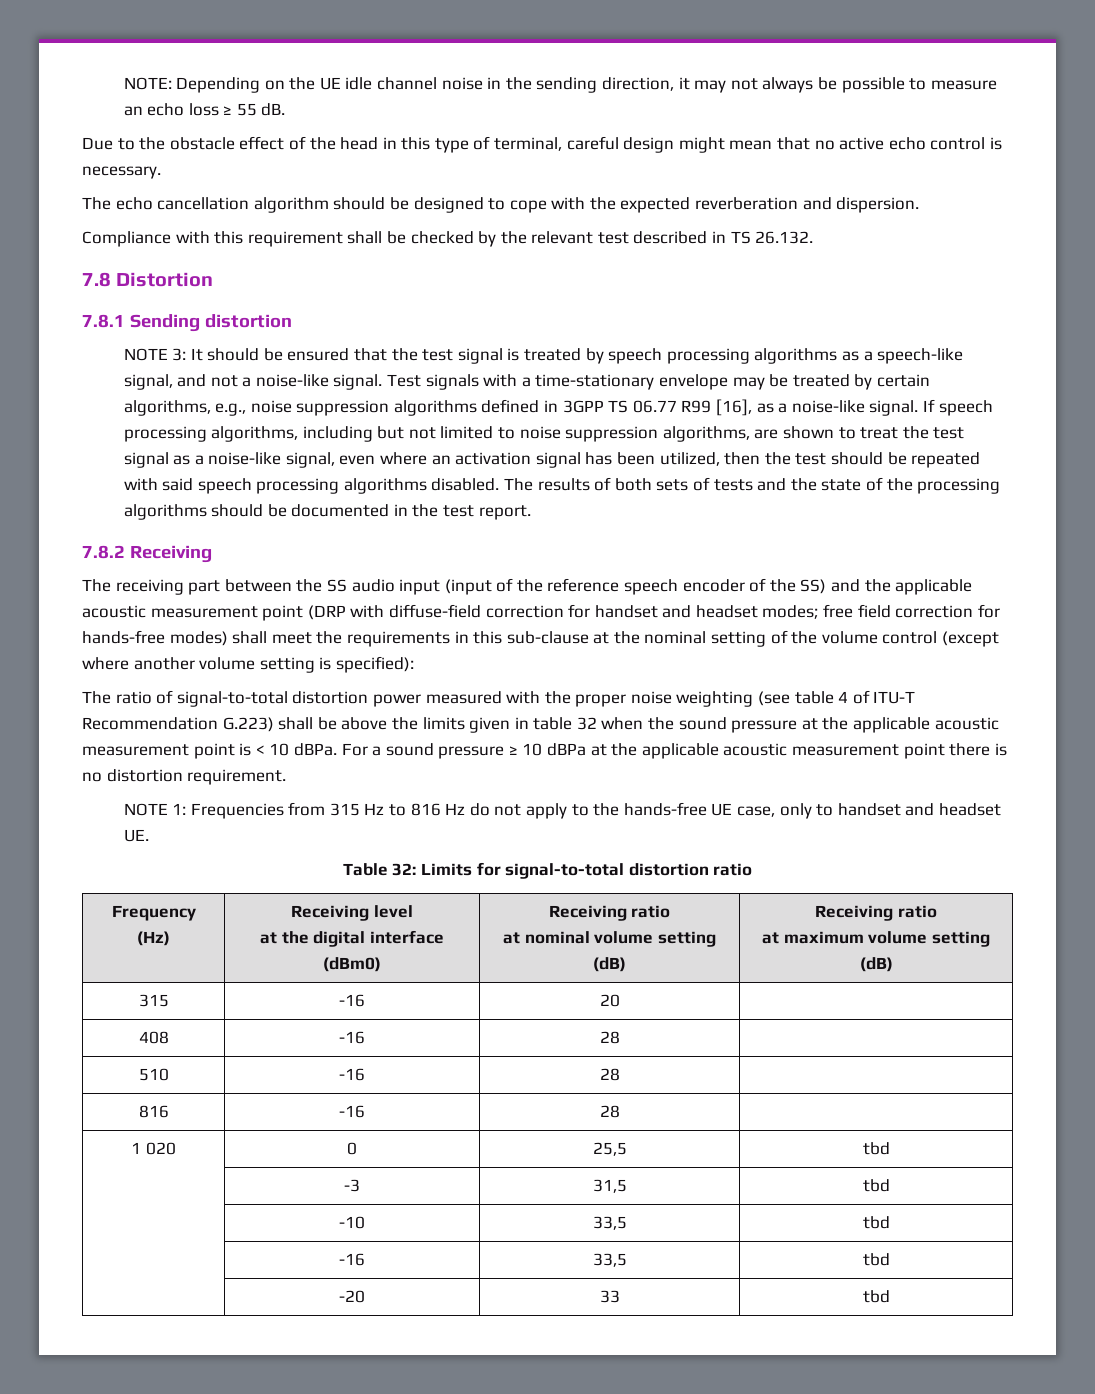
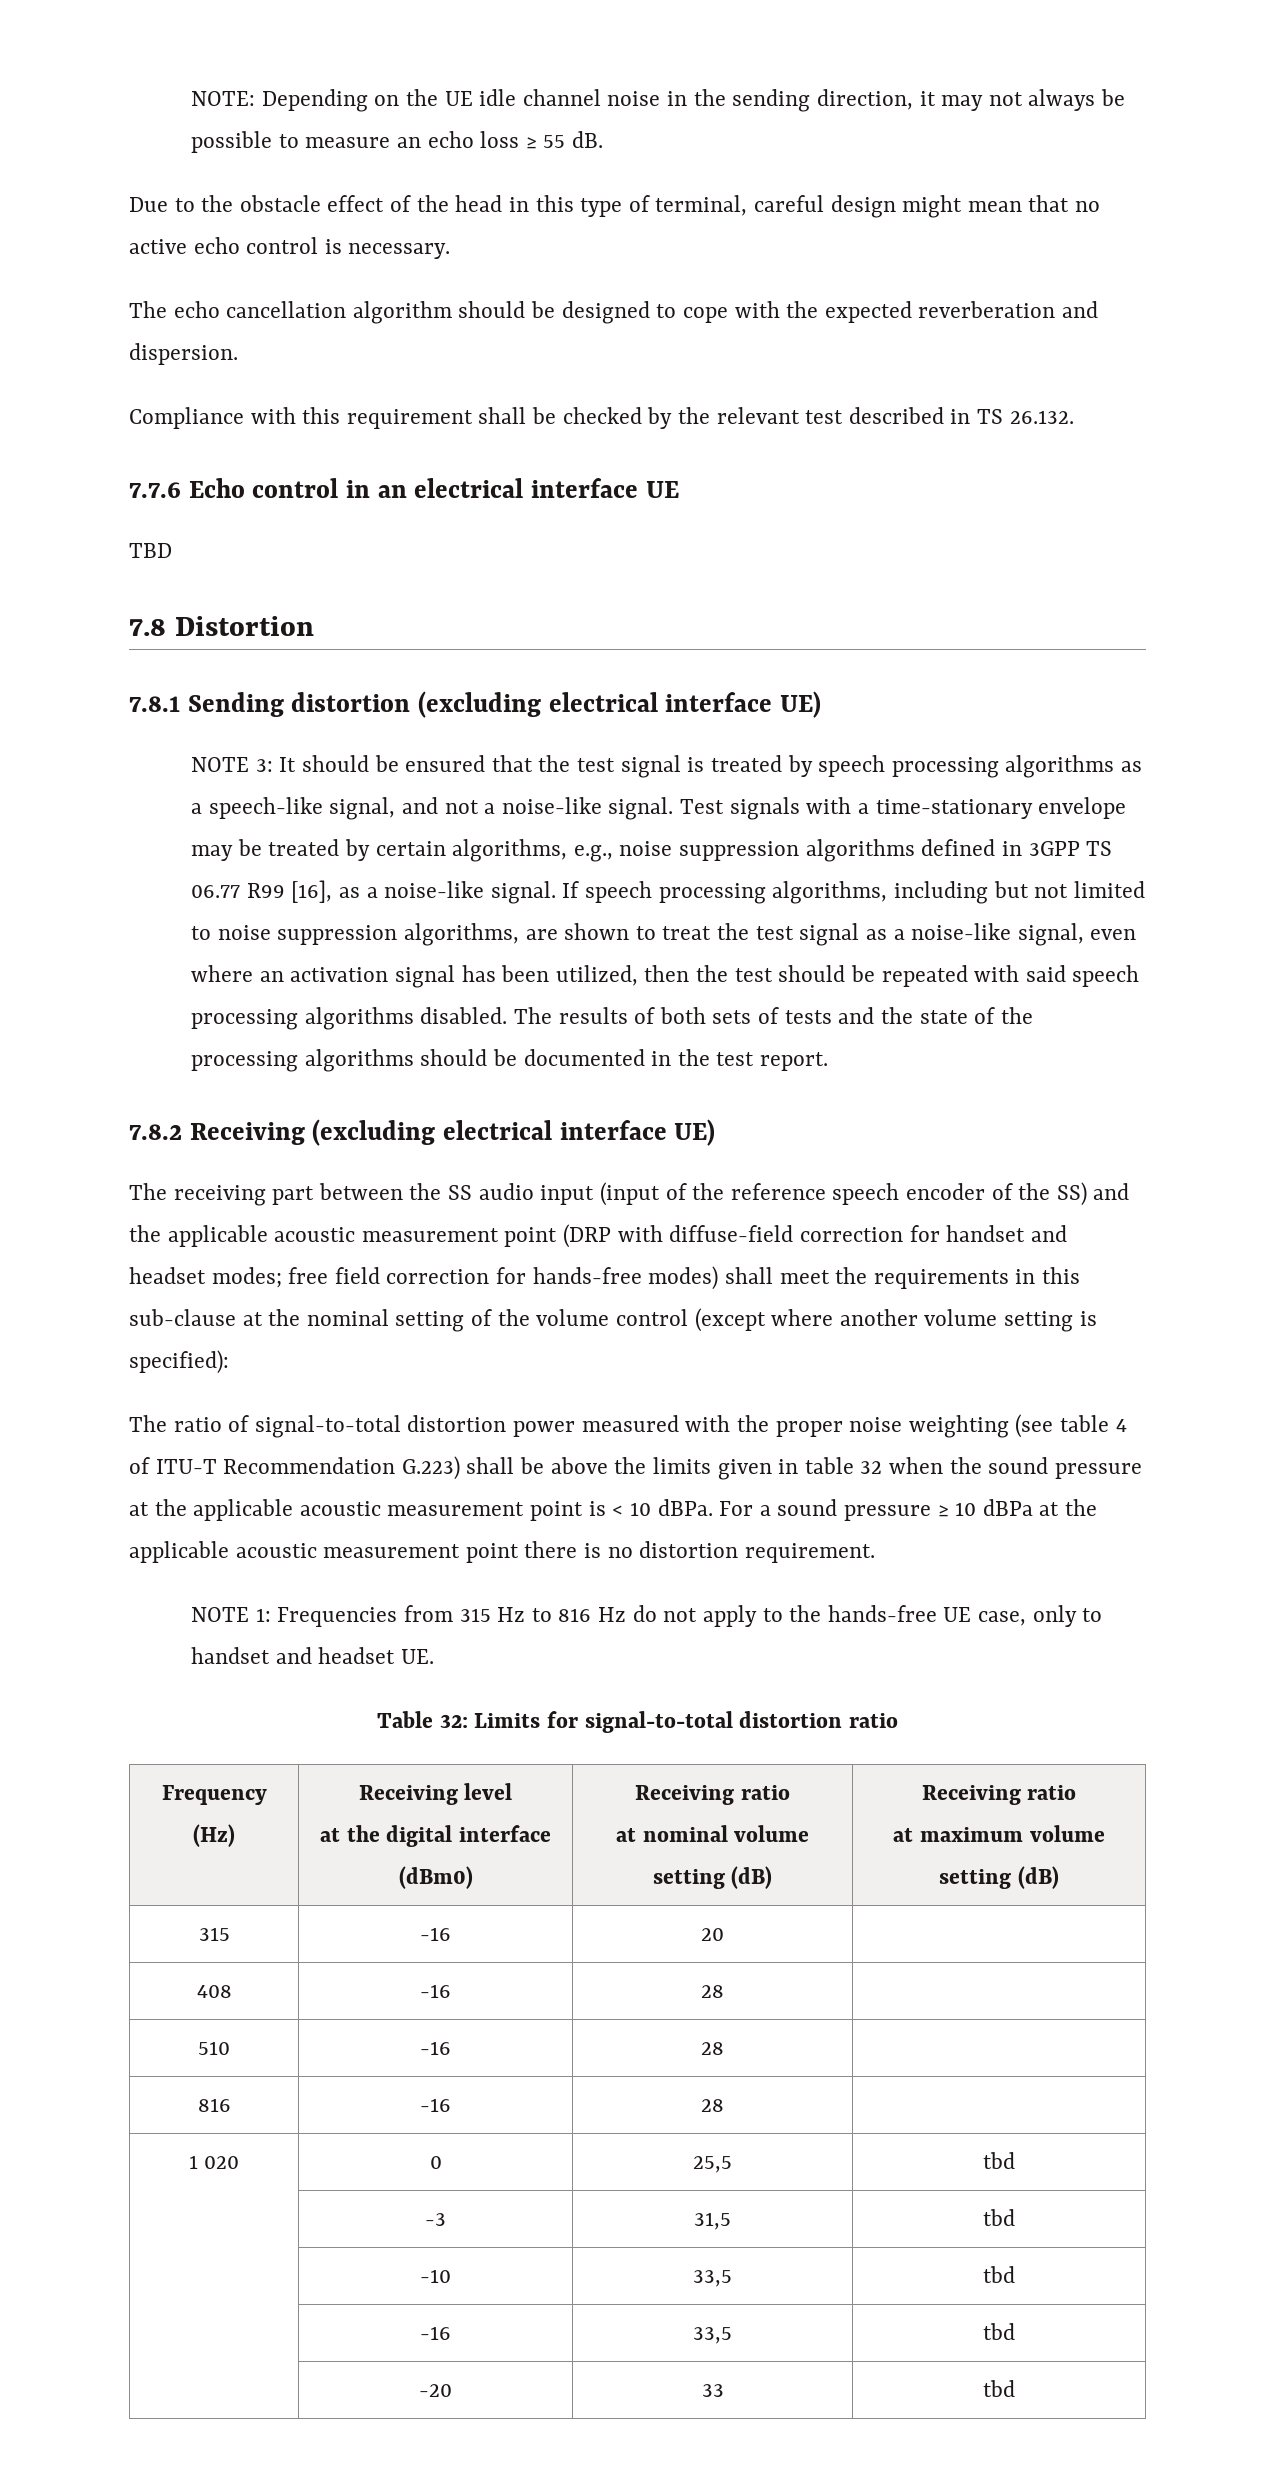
+ 7.7.6 Echo control in an electrical interface UE
+ TBD
- 7.8.1 Sending distortion
+ 7.8.1 Sending distortion (excluding electrical interface UE)
- 7.8.2 Receiving
+ 7.8.2 Receiving (excluding electrical interface UE)

